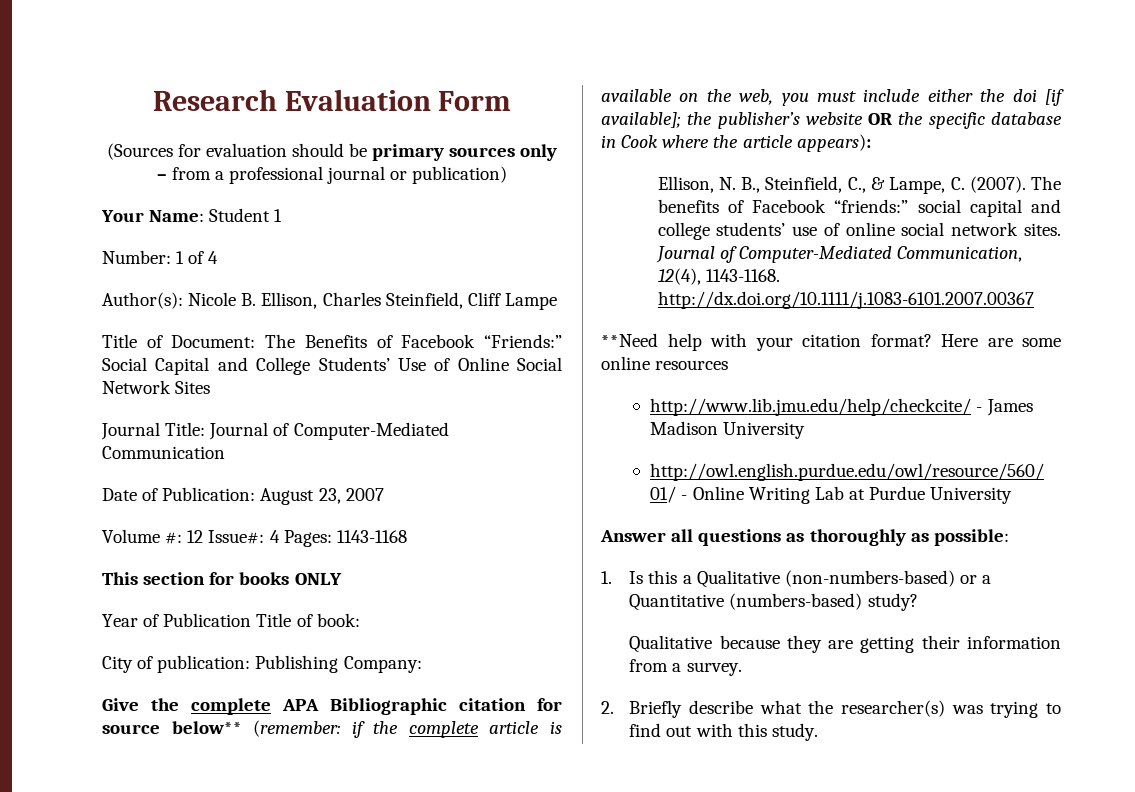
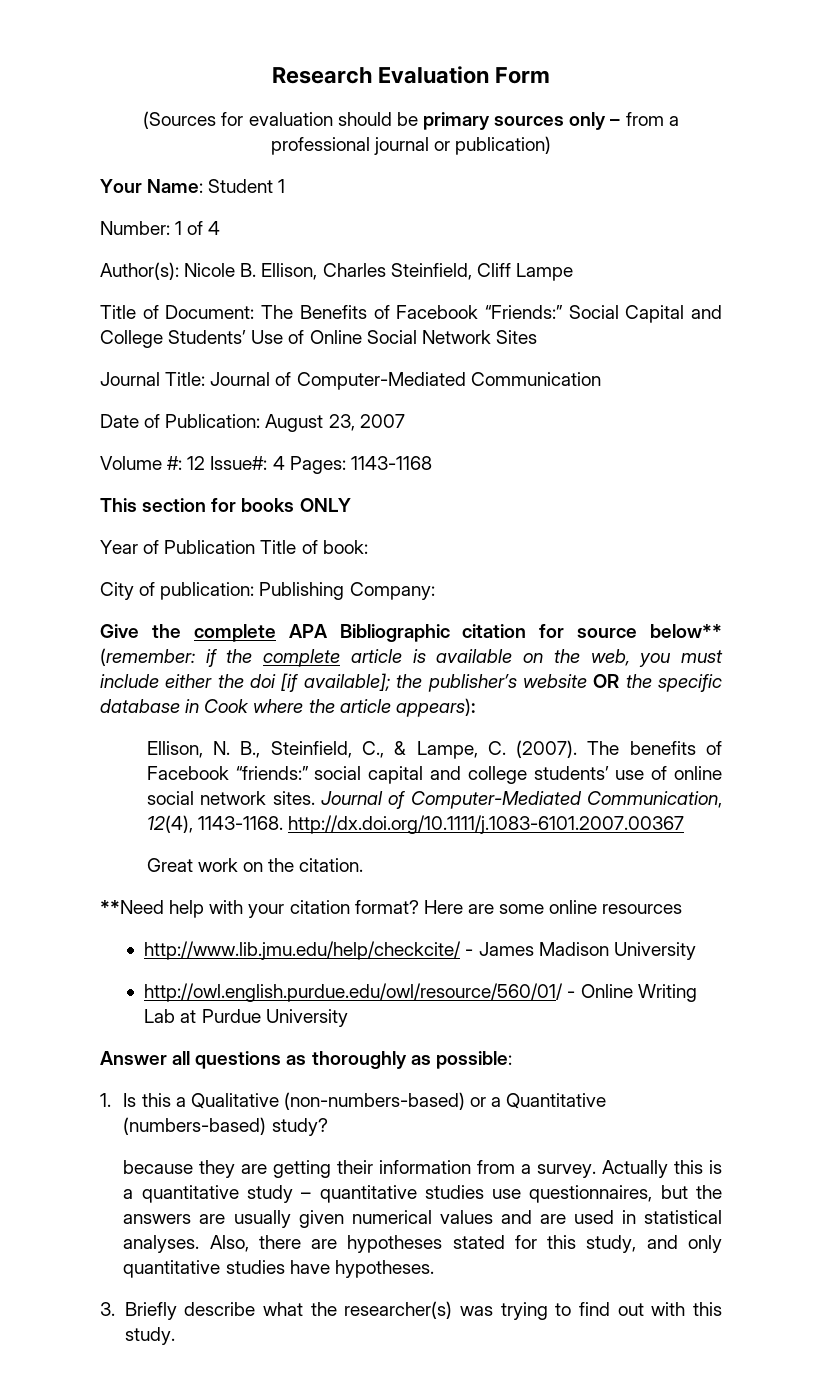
+ Great work on the citation.
- Qualitative because they are getting their information from a survey.
- 2. Briefly describe what the researcher(s) was trying to find out with this study.
+ because they are getting their information from a survey. Actually this is a quantitative study – quantitative studies use questionnaires, but the answers are usually given numerical values and are used in statistical analyses. Also, there are hypotheses stated for this study, and only quantitative studies have hypotheses.
+ 3. Briefly describe what the researcher(s) was trying to find out with this study.

